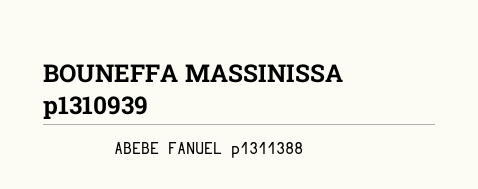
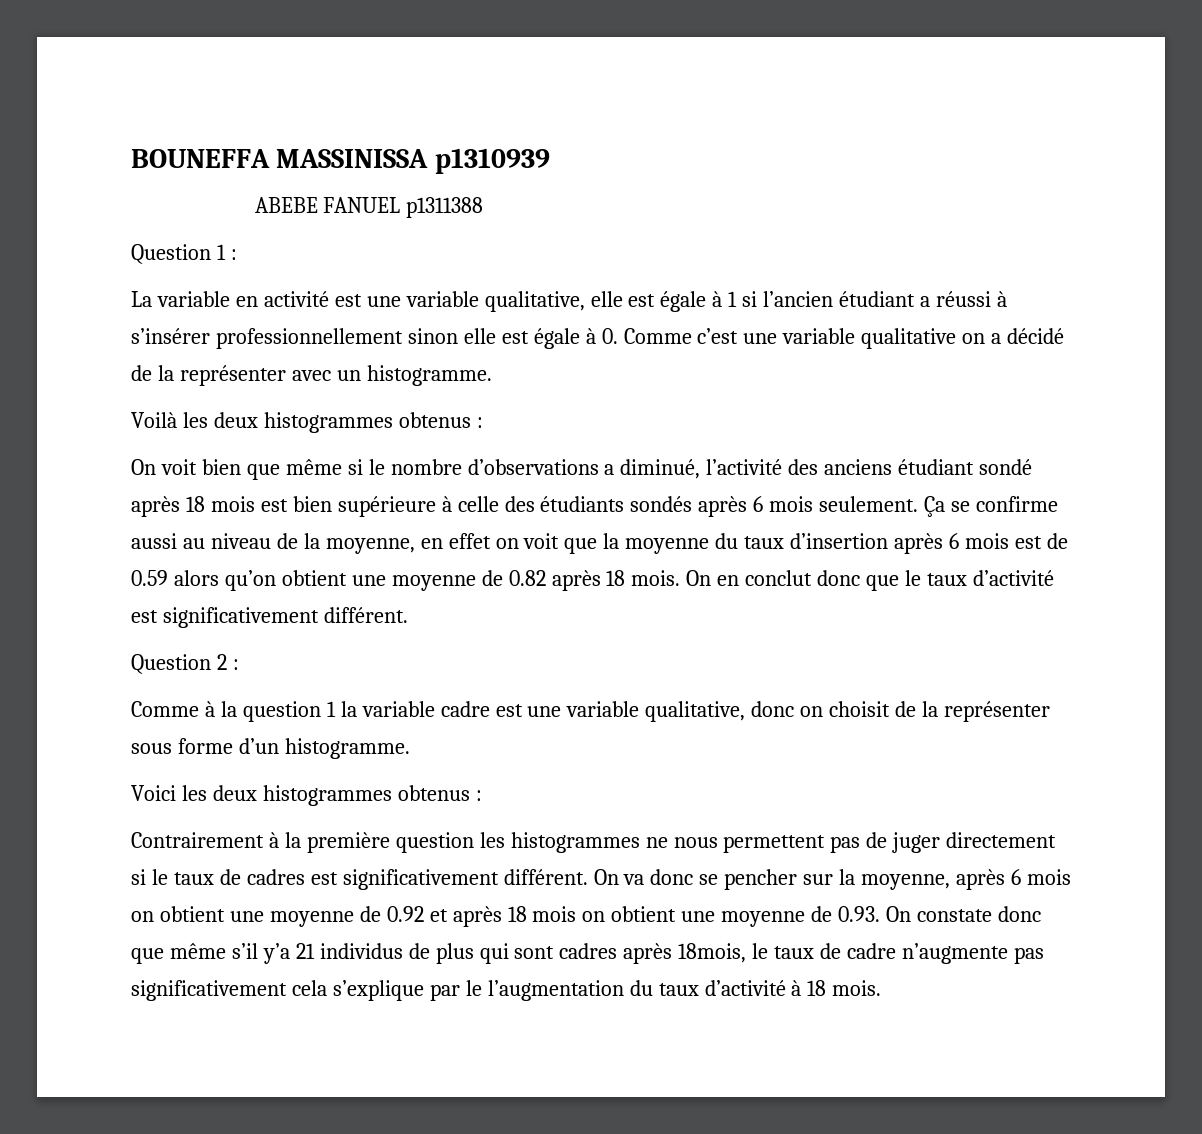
+ Question 1 :
+ La variable en activité est une variable qualitative, elle est égale à 1 si l’ancien étudiant a réussi à s’insérer professionnellement sinon elle est égale à 0. Comme c’est une variable qualitative on a décidé de la représenter avec un histogramme.
+ Voilà les deux histogrammes obtenus :
+ On voit bien que même si le nombre d’observations a diminué, l’activité des anciens étudiant sondé après 18 mois est bien supérieure à celle des étudiants sondés après 6 mois seulement. Ça se confirme aussi au niveau de la moyenne, en effet on voit que la moyenne du taux d’insertion après 6 mois est de 0.59 alors qu’on obtient une moyenne de 0.82 après 18 mois. On en conclut donc que le taux d’activité est significativement différent.
+ Question 2 :
+ Comme à la question 1 la variable cadre est une variable qualitative, donc on choisit de la représenter sous forme d’un histogramme.
+ Voici les deux histogrammes obtenus :
+ Contrairement à la première question les histogrammes ne nous permettent pas de juger directement si le taux de cadres est significativement différent. On va donc se pencher sur la moyenne, après 6 mois on obtient une moyenne de 0.92 et après 18 mois on obtient une moyenne de 0.93. On constate donc que même s’il y’a 21 individus de plus qui sont cadres après 18mois, le taux de cadre n’augmente pas significativement cela s’explique par le l’augmentation du taux d’activité à 18 mois.

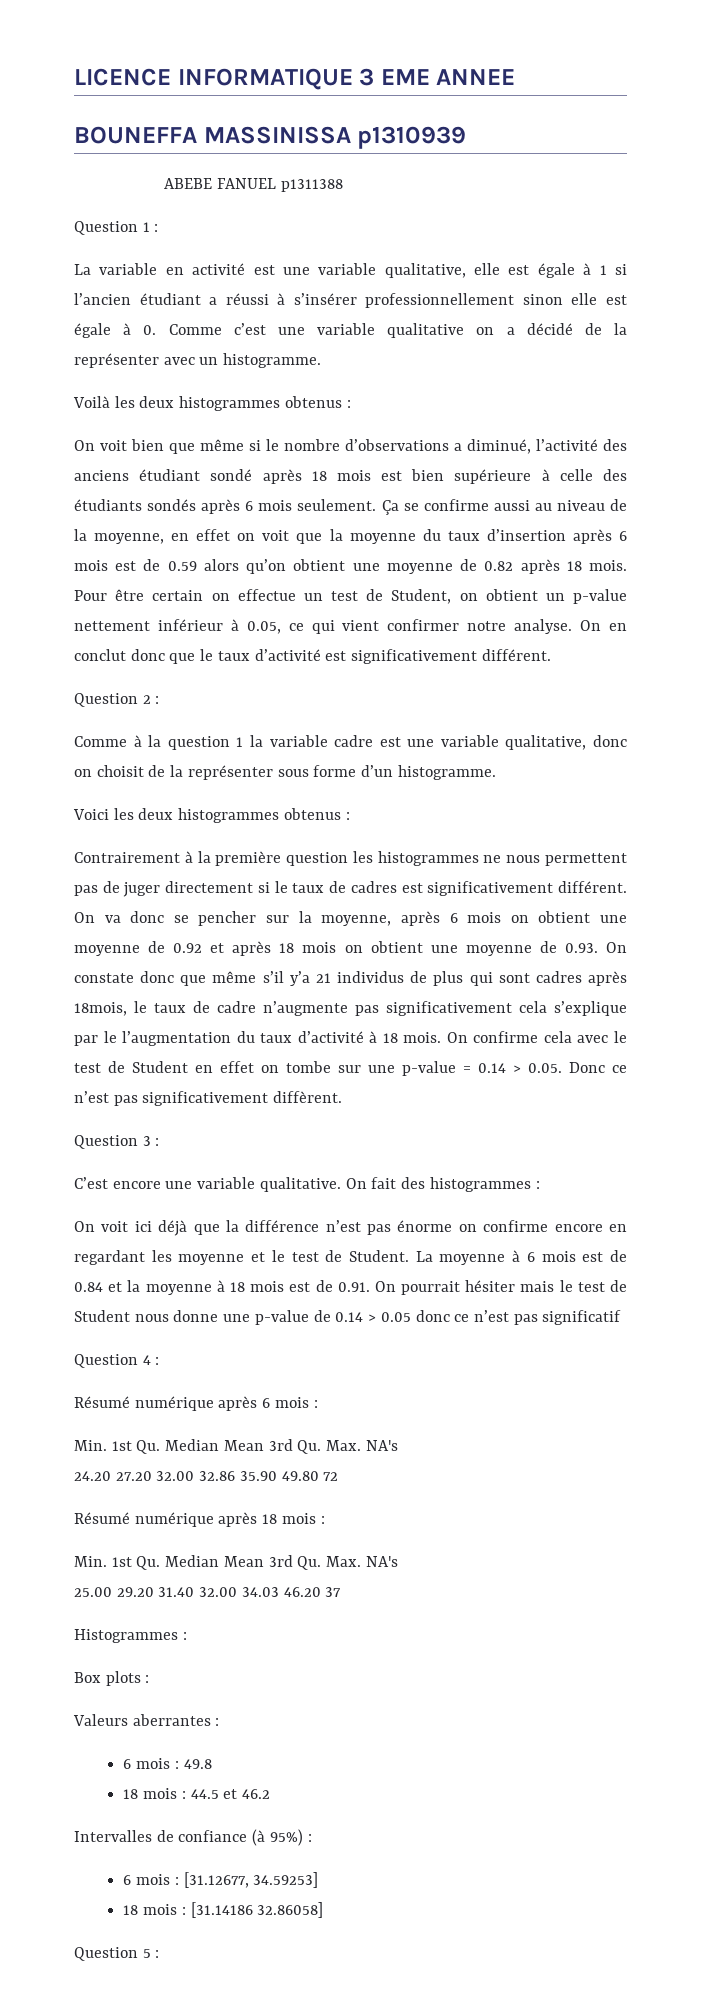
+ LICENCE INFORMATIQUE 3 EME ANNEE
+ Pour être certain on effectue un test de Student, on obtient un p-value nettement inférieur à 0.05, ce qui vient confirmer notre analyse.
+ On confirme cela avec le test de Student en effet on tombe sur une p-value = 0.14 > 0.05. Donc ce n’est pas significativement diffèrent.
+ Question 3 :
+ C’est encore une variable qualitative. On fait des histogrammes :
+ On voit ici déjà que la différence n’est pas énorme on confirme encore en regardant les moyenne et le test de Student. La moyenne à 6 mois est de 0.84 et la moyenne à 18 mois est de 0.91. On pourrait hésiter mais le test de Student nous donne une p-value de 0.14 > 0.05 donc ce n’est pas significatif
+ Question 4 :
+ Résumé numérique après 6 mois :
+ Min. 1st Qu. Median Mean 3rd Qu. Max. NA's
+ 24.20 27.20 32.00 32.86 35.90 49.80 72
+ Résumé numérique après 18 mois :
+ Min. 1st Qu. Median Mean 3rd Qu. Max. NA's
+ 25.00 29.20 31.40 32.00 34.03 46.20 37
+ Histogrammes :
+ Box plots :
+ Valeurs aberrantes :
+ 6 mois : 49.8
+ 18 mois : 44.5 et 46.2
+ Intervalles de confiance (à 95%) :
+ 6 mois : [31.12677, 34.59253]
+ 18 mois : [31.14186 32.86058]
+ Question 5 :

